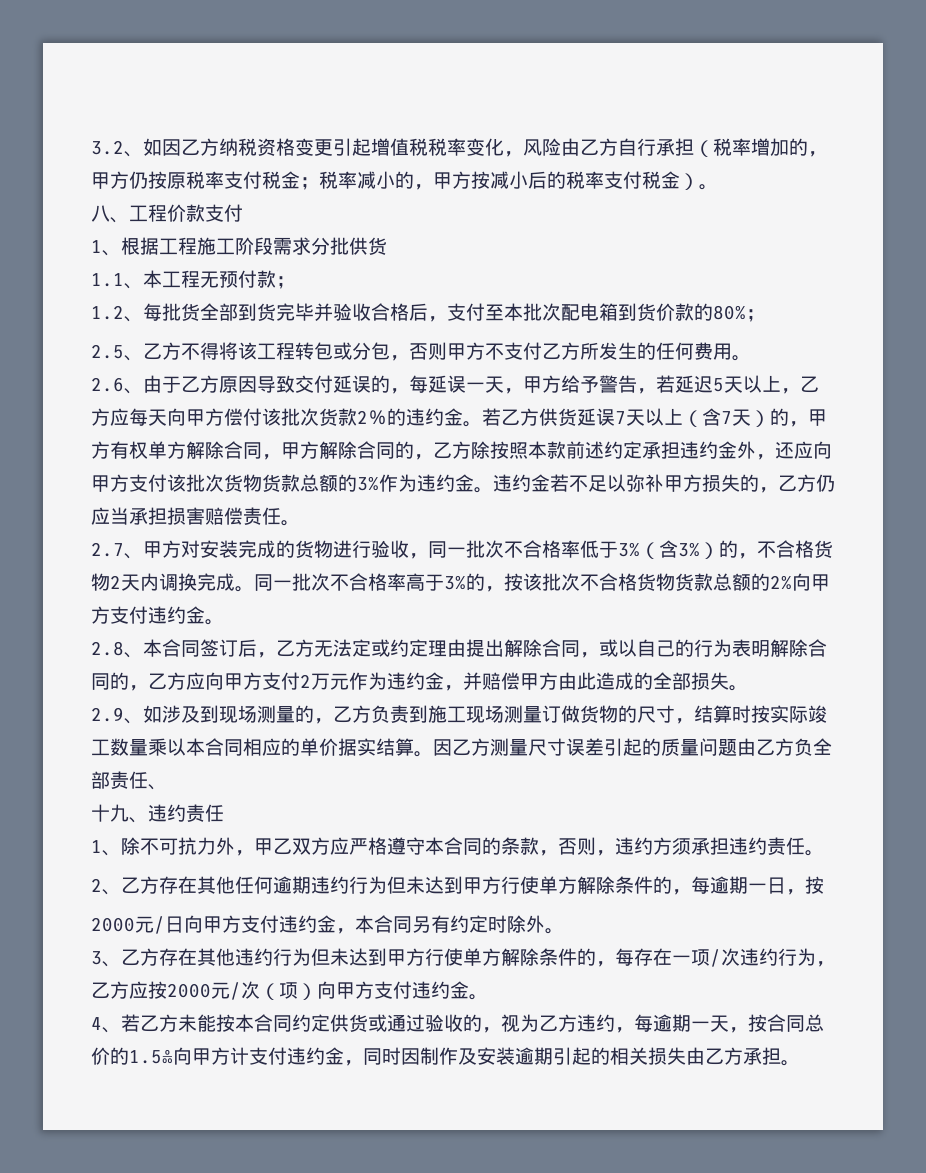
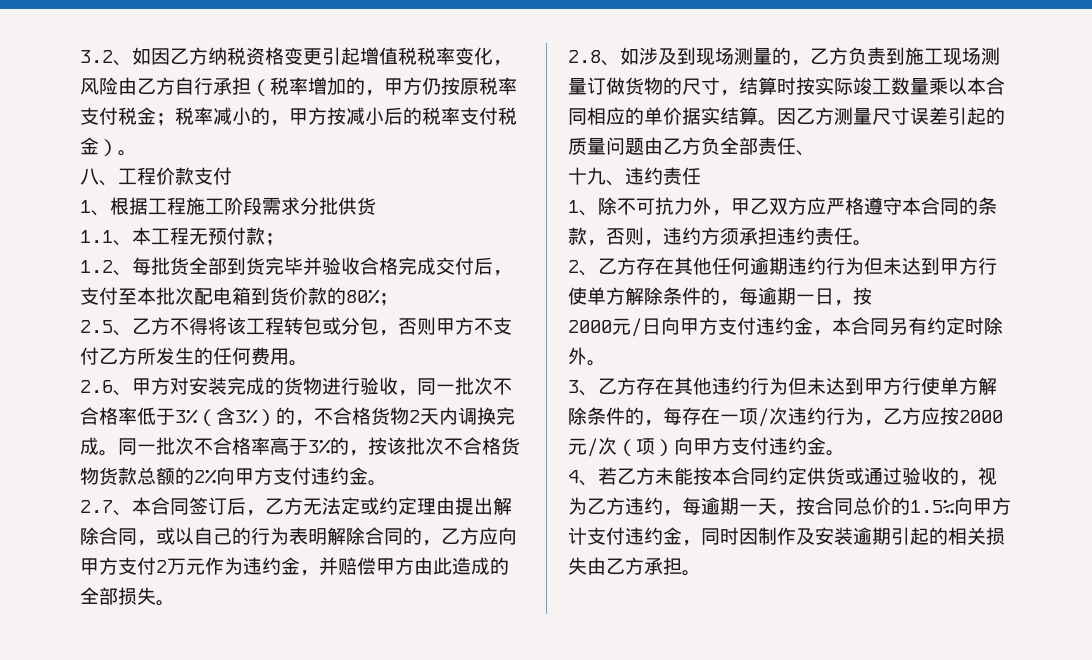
- 1.2、每批货全部到货完毕并验收合格后，支付至本批次配电箱到货价款的80%；
+ 1.2、每批货全部到货完毕并验收合格完成交付后，支付至本批次配电箱到货价款的80%；
- 2.6、由于乙方原因导致交付延误的，每延误一天，甲方给予警告，若延迟5天以上，乙方应每天向甲方偿付该批次货款2％的违约金。若乙方供货延误7天以上（含7天）的，甲方有权单方解除合同，甲方解除合同的，乙方除按照本款前述约定承担违约金外，还应向甲方支付该批次货物货款总额的3%作为违约金。违约金若不足以弥补甲方损失的，乙方仍应当承担损害赔偿责任。
- 2.7、甲方对安装完成的货物进行验收，同一批次不合格率低于3%（含3%）的，不合格货物2天内调换完成。
+ 2.6、甲方对安装完成的货物进行验收，同一批次不合格率低于3%（含3%）的，不合格货物2天内调换完成。
- 2.8、本合同签订后，乙方无法定或约定理由提出解除合同，或以自己的行为表明解除合同的，乙方应向甲方支付2万元作为违约金，并赔偿甲方由此造成的全部损失。
+ 2.7、本合同签订后，乙方无法定或约定理由提出解除合同，或以自己的行为表明解除合同的，乙方应向甲方支付2万元作为违约金，并赔偿甲方由此造成的全部损失。
- 2.9、如涉及到现场测量的，乙方负责到施工现场测量订做货物的尺寸，结算时按实际竣工数量乘以本合同相应的单价据实结算。
+ 2.8、如涉及到现场测量的，乙方负责到施工现场测量订做货物的尺寸，结算时按实际竣工数量乘以本合同相应的单价据实结算。

